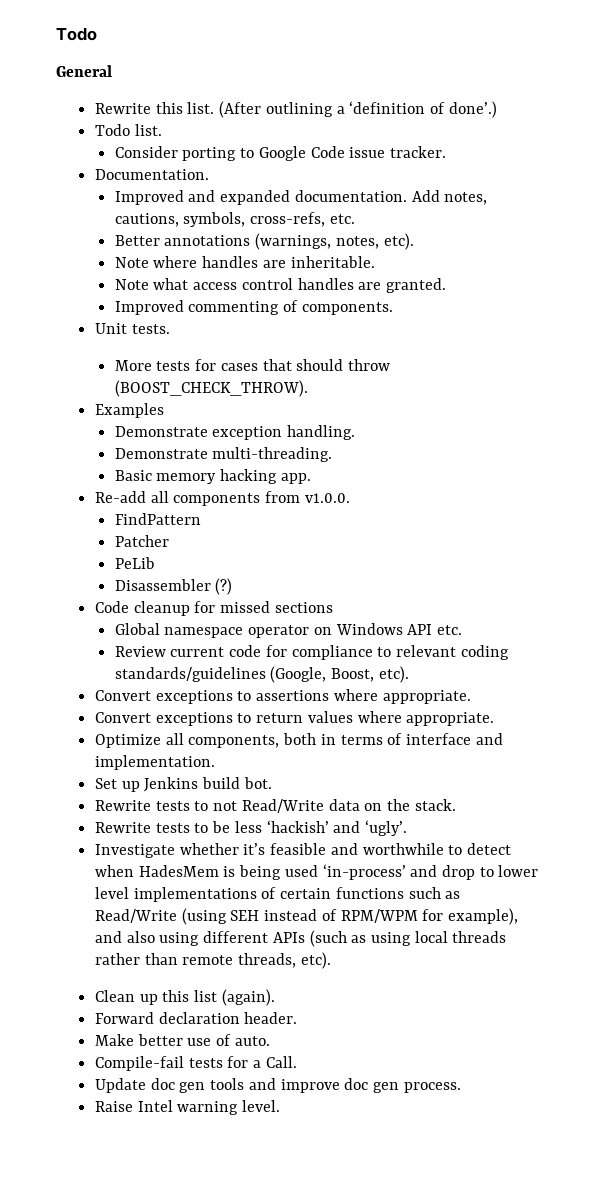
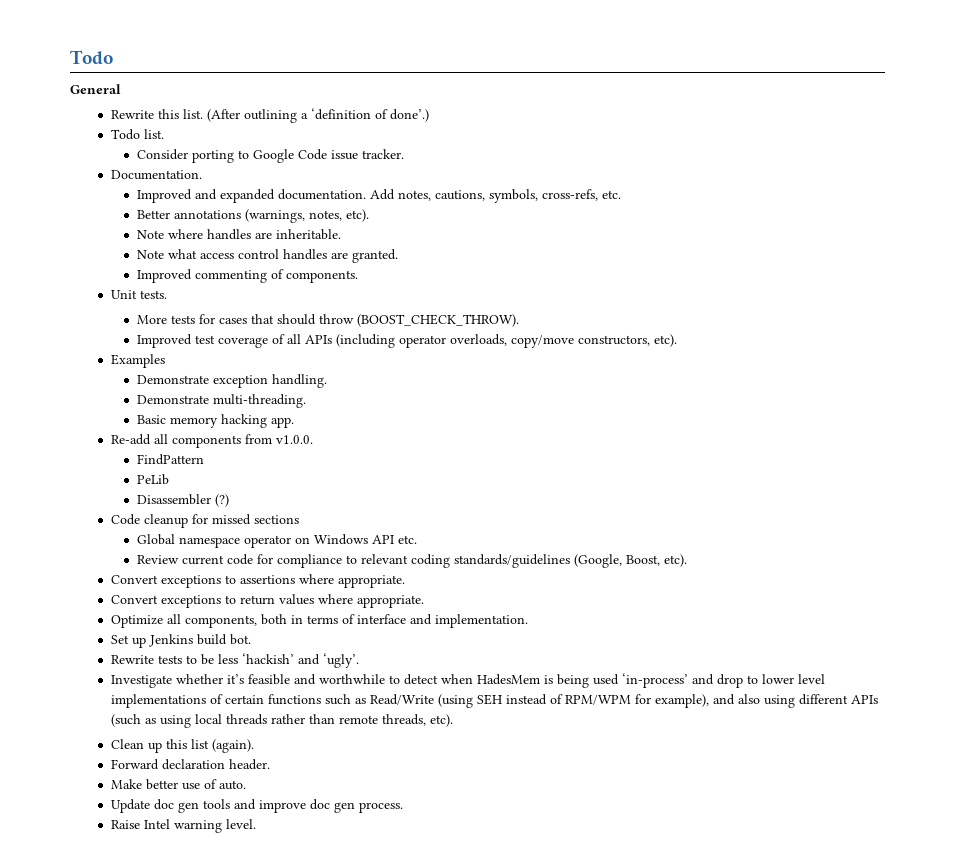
+ Improved test coverage of all APIs (including operator overloads, copy/move constructors, etc).
- Patcher
- Rewrite tests to not Read/Write data on the stack.
- Compile-fail tests for a Call.

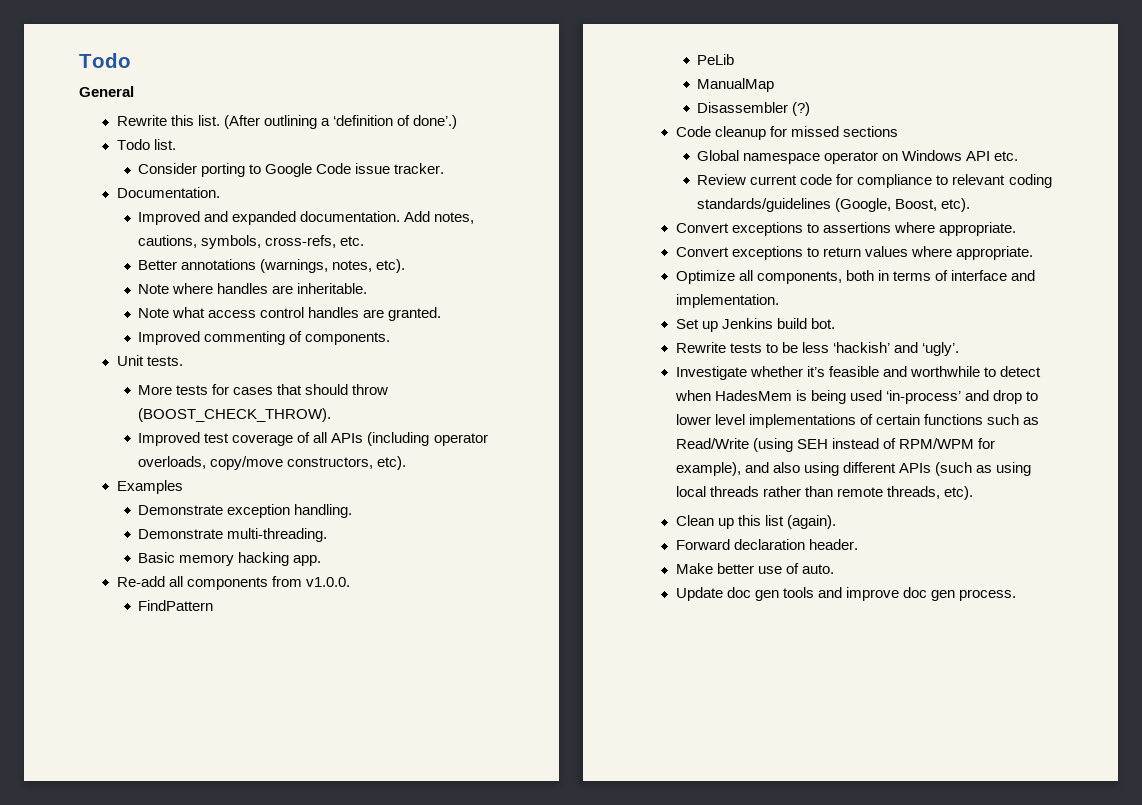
+ ManualMap
- Raise Intel warning level.

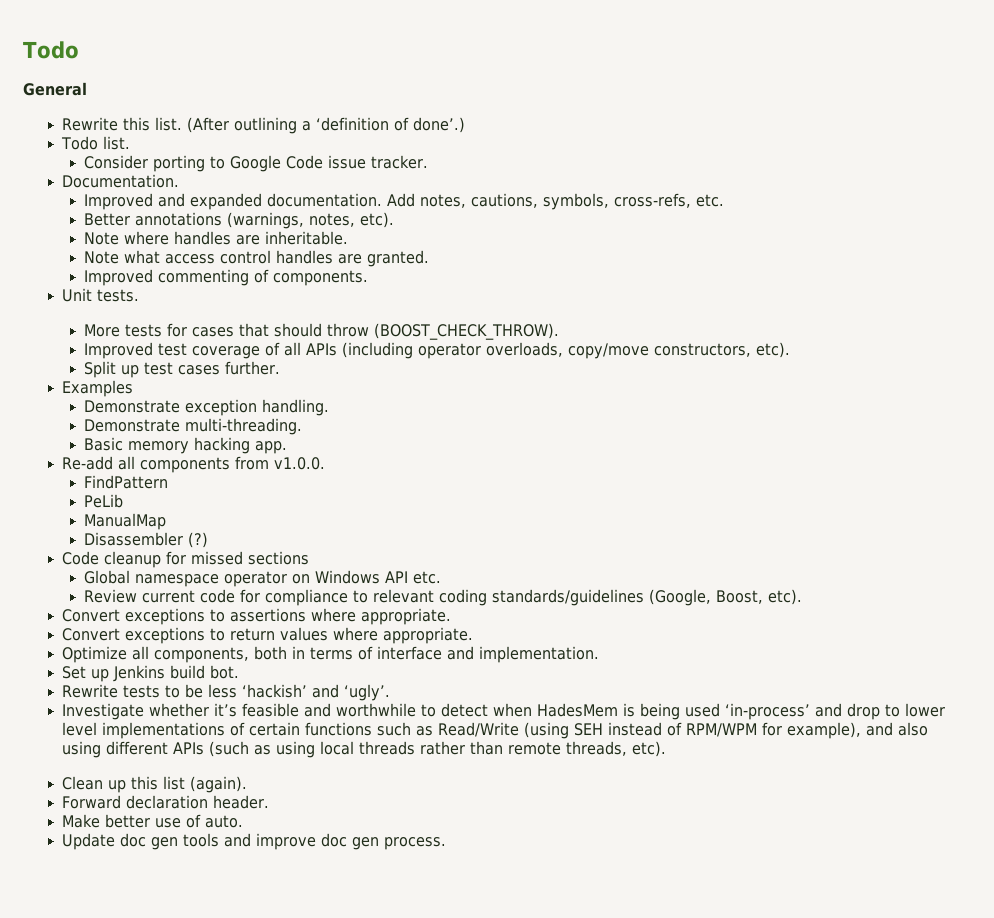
+ Split up test cases further.

